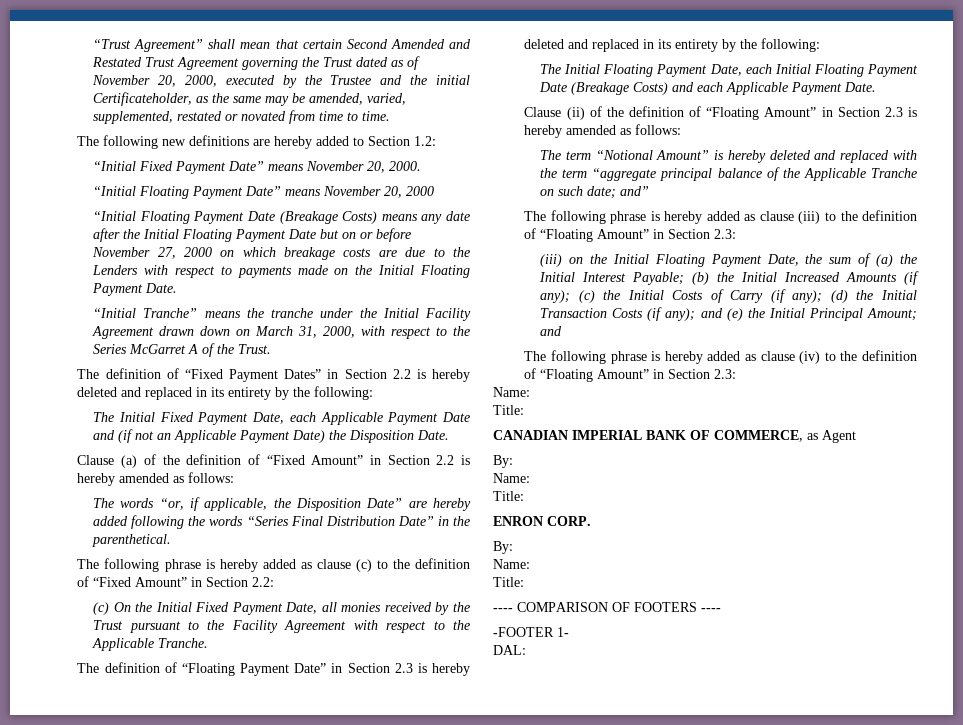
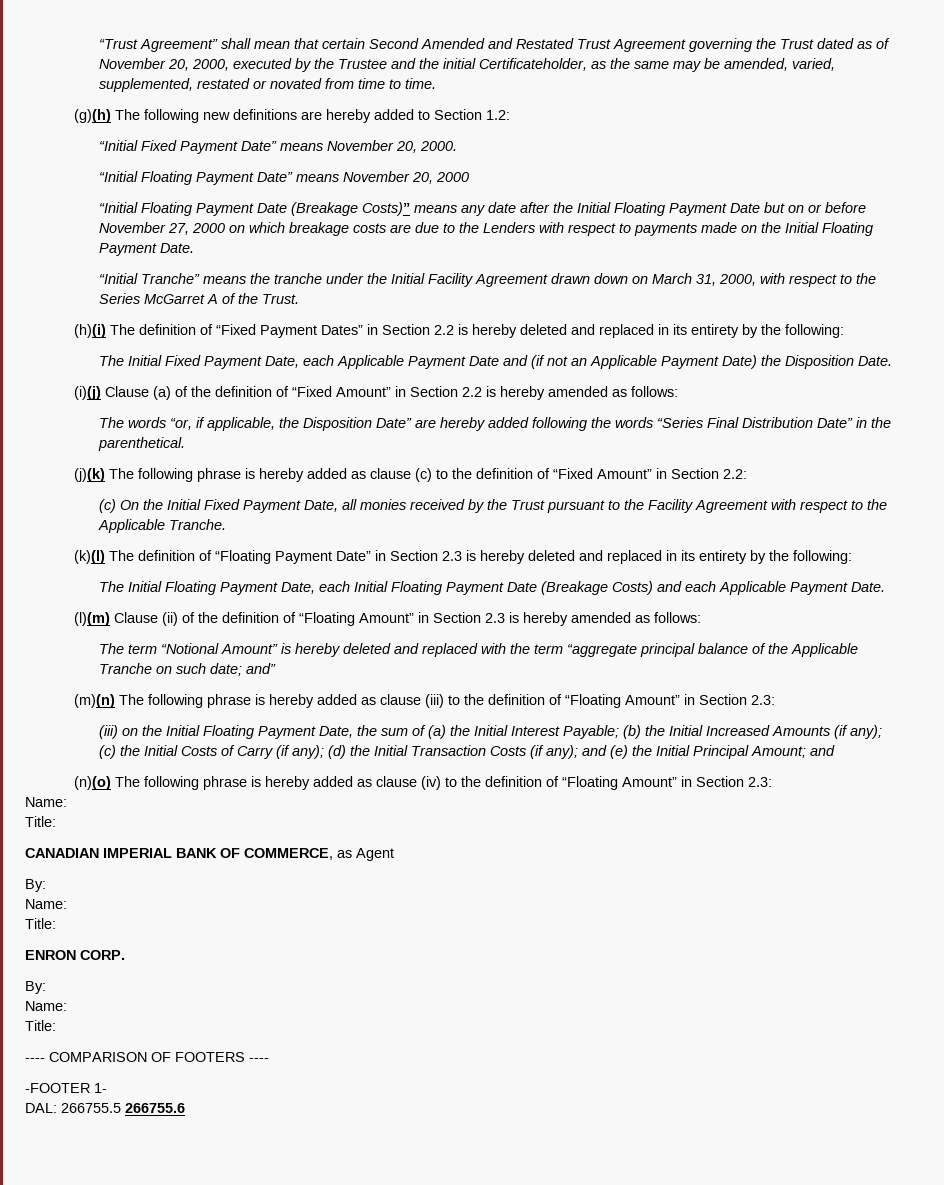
- The following new definitions are hereby added to Section 1.2:
+ (g)(h) The following new definitions are hereby added to Section 1.2:
- “Initial Floating Payment Date (Breakage Costs) means any date after the Initial Floating Payment Date but on or before November 27, 2000 on which breakage costs are due to the Lenders with respect to payments made on the Initial Floating Payment Date.
+ “Initial Floating Payment Date (Breakage Costs)” means any date after the Initial Floating Payment Date but on or before November 27, 2000 on which breakage costs are due to the Lenders with respect to payments made on the Initial Floating Payment Date.
- The definition of “Fixed Payment Dates” in Section 2.2 is hereby deleted and replaced in its entirety by the following:
+ (h)(i) The definition of “Fixed Payment Dates” in Section 2.2 is hereby deleted and replaced in its entirety by the following:
- Clause (a) of the definition of “Fixed Amount” in Section 2.2 is hereby amended as follows:
+ (i)(j) Clause (a) of the definition of “Fixed Amount” in Section 2.2 is hereby amended as follows:
- The following phrase is hereby added as clause (c) to the definition of “Fixed Amount” in Section 2.2:
+ (j)(k) The following phrase is hereby added as clause (c) to the definition of “Fixed Amount” in Section 2.2:
- The definition of “Floating Payment Date” in Section 2.3 is hereby deleted and replaced in its entirety by the following:
+ (k)(l) The definition of “Floating Payment Date” in Section 2.3 is hereby deleted and replaced in its entirety by the following:
- Clause (ii) of the definition of “Floating Amount” in Section 2.3 is hereby amended as follows:
+ (l)(m) Clause (ii) of the definition of “Floating Amount” in Section 2.3 is hereby amended as follows:
- The following phrase is hereby added as clause (iii) to the definition of “Floating Amount” in Section 2.3:
+ (m)(n) The following phrase is hereby added as clause (iii) to the definition of “Floating Amount” in Section 2.3:
- The following phrase is hereby added as clause (iv) to the definition of “Floating Amount” in Section 2.3:
+ (n)(o) The following phrase is hereby added as clause (iv) to the definition of “Floating Amount” in Section 2.3:
- DAL:
+ DAL: 266755.5 266755.6

